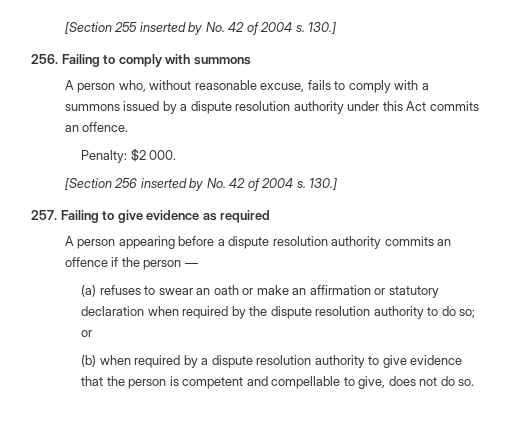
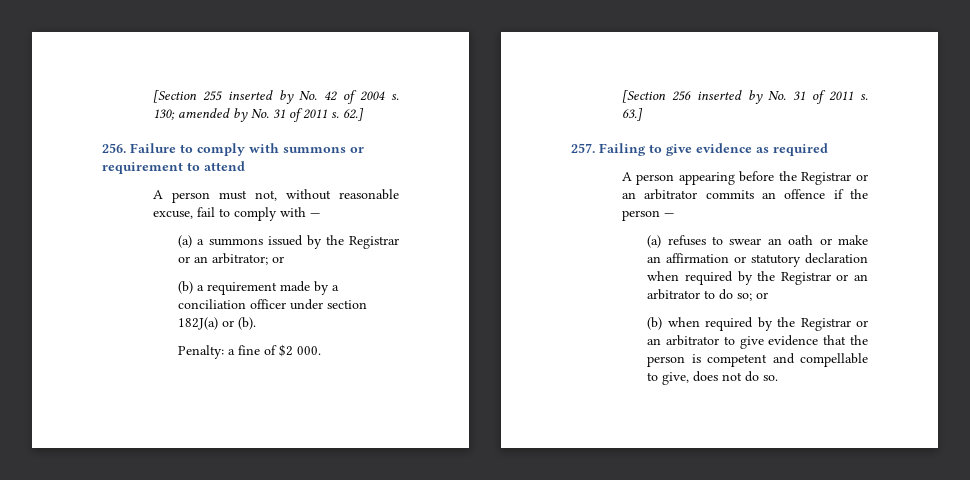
- [Section 255 inserted by No. 42 of 2004 s. 130.]
+ [Section 255 inserted by No. 42 of 2004 s. 130; amended by No. 31 of 2011 s. 62.]
- 256. Failing to comply with summons
- A person who, without reasonable excuse, fails to comply with a summons issued by a dispute resolution authority under this Act commits an offence.
- Penalty: $2 000.
+ 256. Failure to comply with summons or requirement to attend
+ A person must not, without reasonable excuse, fail to comply with —
+ (a) a summons issued by the Registrar or an arbitrator; or
+ (b) a requirement made by a conciliation officer under section 182J(a) or (b).
+ Penalty: a fine of $2 000.
- [Section 256 inserted by No. 42 of 2004 s. 130.]
+ [Section 256 inserted by No. 31 of 2011 s. 63.]
- A person appearing before a dispute resolution authority commits an offence if the person —
+ A person appearing before the Registrar or an arbitrator commits an offence if the person —
- (a) refuses to swear an oath or make an affirmation or statutory declaration when required by the dispute resolution authority to do so; or
+ (a) refuses to swear an oath or make an affirmation or statutory declaration when required by the Registrar or an arbitrator to do so; or
- (b) when required by a dispute resolution authority to give evidence that the person is competent and compellable to give, does not do so.
+ (b) when required by the Registrar or an arbitrator to give evidence that the person is competent and compellable to give, does not do so.

